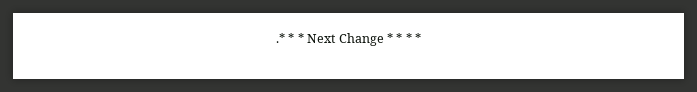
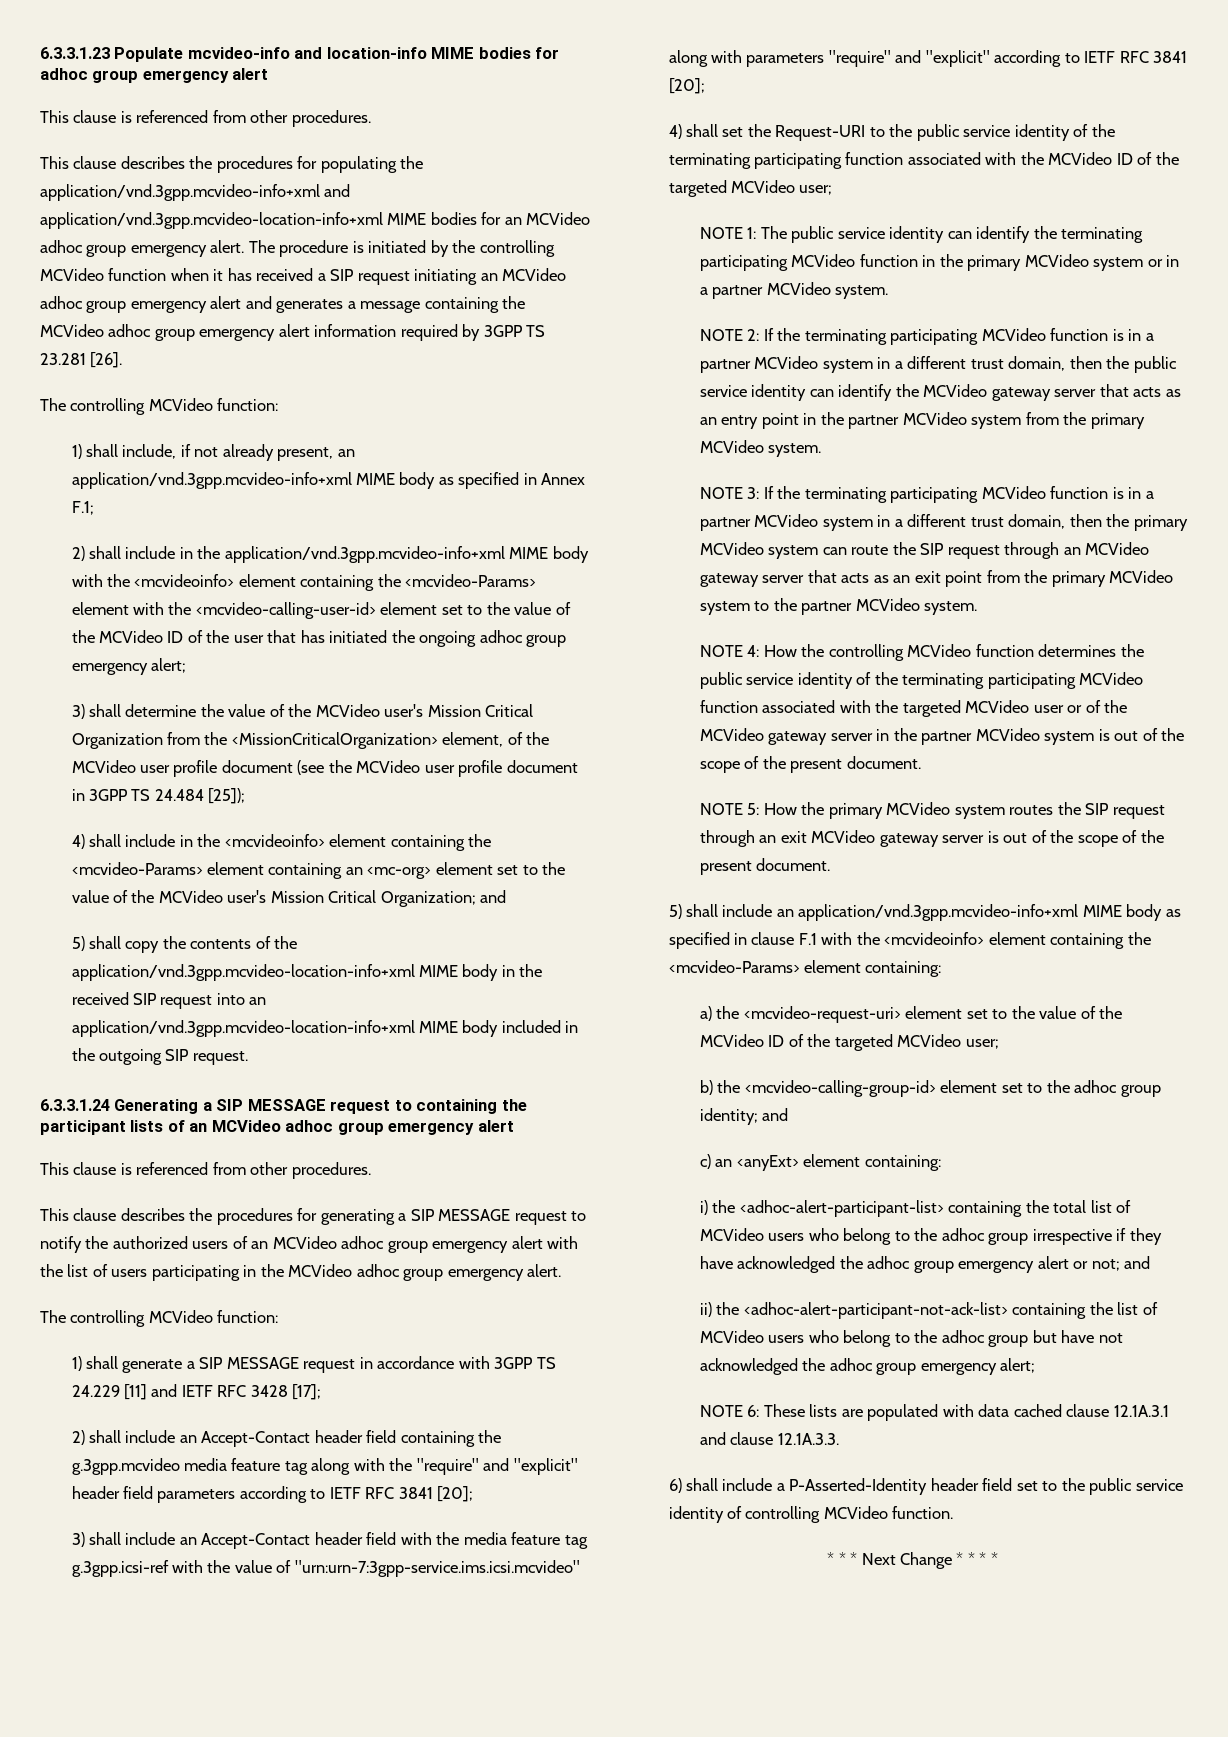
- .* * * Next Change * * * *
+ 6.3.3.1.23 Populate mcvideo-info and location-info MIME bodies for adhoc group emergency alert
+ This clause is referenced from other procedures.
+ This clause describes the procedures for populating the application/vnd.3gpp.mcvideo-info+xml and application/vnd.3gpp.mcvideo-location-info+xml MIME bodies for an MCVideo adhoc group emergency alert. The procedure is initiated by the controlling MCVideo function when it has received a SIP request initiating an MCVideo adhoc group emergency alert and generates a message containing the MCVideo adhoc group emergency alert information required by 3GPP TS 23.281 [26].
+ The controlling MCVideo function:
+ 1) shall include, if not already present, an application/vnd.3gpp.mcvideo-info+xml MIME body as specified in Annex F.1;
+ 2) shall include in the application/vnd.3gpp.mcvideo-info+xml MIME body with the <mcvideoinfo> element containing the <mcvideo-Params> element with the <mcvideo-calling-user-id> element set to the value of the MCVideo ID of the user that has initiated the ongoing adhoc group emergency alert;
+ 3) shall determine the value of the MCVideo user's Mission Critical Organization from the <MissionCriticalOrganization> element, of the MCVideo user profile document (see the MCVideo user profile document in 3GPP TS 24.484 [25]);
+ 4) shall include in the <mcvideoinfo> element containing the <mcvideo-Params> element containing an <mc-org> element set to the value of the MCVideo user's Mission Critical Organization; and
+ 5) shall copy the contents of the application/vnd.3gpp.mcvideo-location-info+xml MIME body in the received SIP request into an application/vnd.3gpp.mcvideo-location-info+xml MIME body included in the outgoing SIP request.
+ 6.3.3.1.24 Generating a SIP MESSAGE request to containing the participant lists of an MCVideo adhoc group emergency alert
+ This clause is referenced from other procedures.
+ This clause describes the procedures for generating a SIP MESSAGE request to notify the authorized users of an MCVideo adhoc group emergency alert with the list of users participating in the MCVideo adhoc group emergency alert.
+ The controlling MCVideo function:
+ 1) shall generate a SIP MESSAGE request in accordance with 3GPP TS 24.229 [11] and IETF RFC 3428 [17];
+ 2) shall include an Accept-Contact header field containing the g.3gpp.mcvideo media feature tag along with the "require" and "explicit" header field parameters according to IETF RFC 3841 [20];
+ 3) shall include an Accept-Contact header field with the media feature tag g.3gpp.icsi-ref with the value of "urn:urn-7:3gpp-service.ims.icsi.mcvideo" along with parameters "require" and "explicit" according to IETF RFC 3841 [20];
+ 4) shall set the Request-URI to the public service identity of the terminating participating function associated with the MCVideo ID of the targeted MCVideo user;
+ NOTE 1: The public service identity can identify the terminating participating MCVideo function in the primary MCVideo system or in a partner MCVideo system.
+ NOTE 2: If the terminating participating MCVideo function is in a partner MCVideo system in a different trust domain, then the public service identity can identify the MCVideo gateway server that acts as an entry point in the partner MCVideo system from the primary MCVideo system.
+ NOTE 3: If the terminating participating MCVideo function is in a partner MCVideo system in a different trust domain, then the primary MCVideo system can route the SIP request through an MCVideo gateway server that acts as an exit point from the primary MCVideo system to the partner MCVideo system.
+ NOTE 4: How the controlling MCVideo function determines the public service identity of the terminating participating MCVideo function associated with the targeted MCVideo user or of the MCVideo gateway server in the partner MCVideo system is out of the scope of the present document.
+ NOTE 5: How the primary MCVideo system routes the SIP request through an exit MCVideo gateway server is out of the scope of the present document.
+ 5) shall include an application/vnd.3gpp.mcvideo-info+xml MIME body as specified in clause F.1 with the <mcvideoinfo> element containing the <mcvideo-Params> element containing:
+ a) the <mcvideo-request-uri> element set to the value of the MCVideo ID of the targeted MCVideo user;
+ b) the <mcvideo-calling-group-id> element set to the adhoc group identity; and
+ c) an <anyExt> element containing:
+ i) the <adhoc-alert-participant-list> containing the total list of MCVideo users who belong to the adhoc group irrespective if they have acknowledged the adhoc group emergency alert or not; and
+ ii) the <adhoc-alert-participant-not-ack-list> containing the list of MCVideo users who belong to the adhoc group but have not acknowledged the adhoc group emergency alert;
+ NOTE 6: These lists are populated with data cached clause 12.1A.3.1 and clause 12.1A.3.3.
+ 6) shall include a P-Asserted-Identity header field set to the public service identity of controlling MCVideo function.
+ * * * Next Change * * * *

